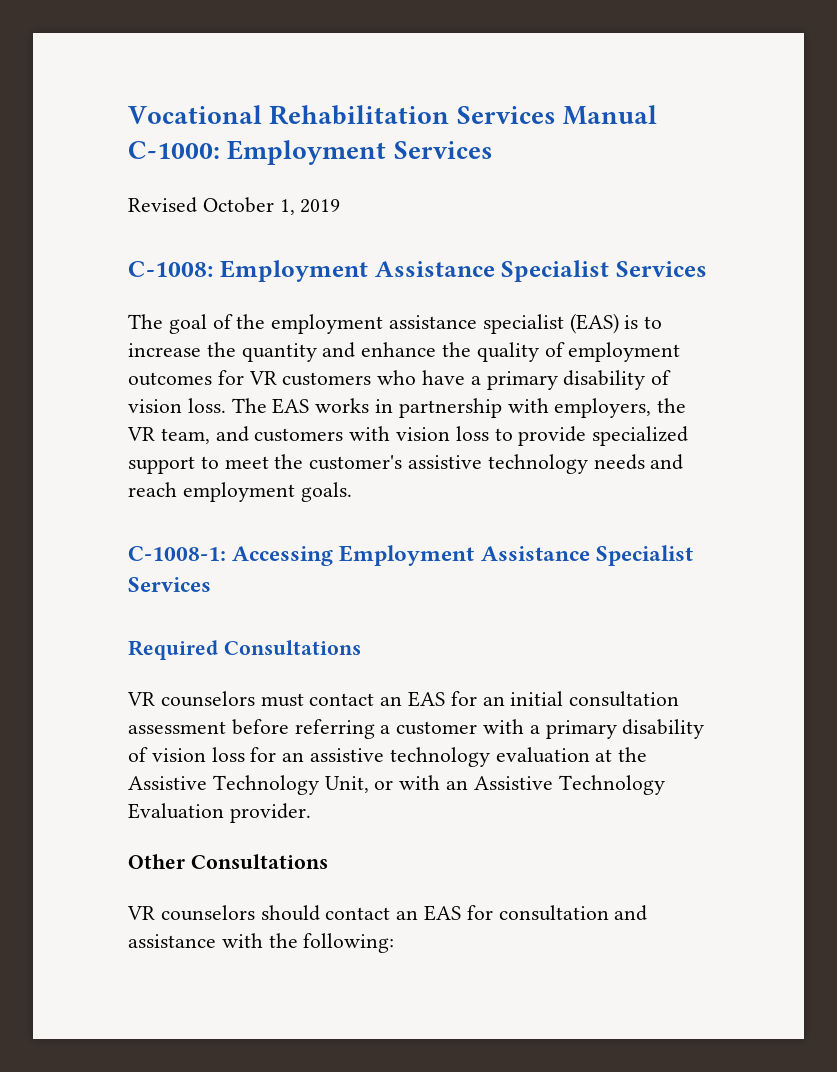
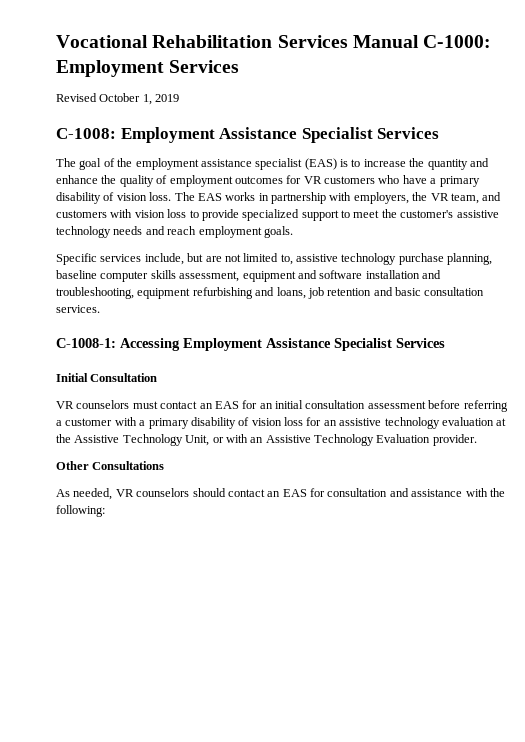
+ Specific services include, but are not limited to, assistive technology purchase planning, baseline computer skills assessment, equipment and software installation and troubleshooting, equipment refurbishing and loans, job retention and basic consultation services.
- Required Consultations
+ Initial Consultation
- VR counselors should contact an EAS for consultation and assistance with the following:
+ As needed, VR counselors should contact an EAS for consultation and assistance with the following:

